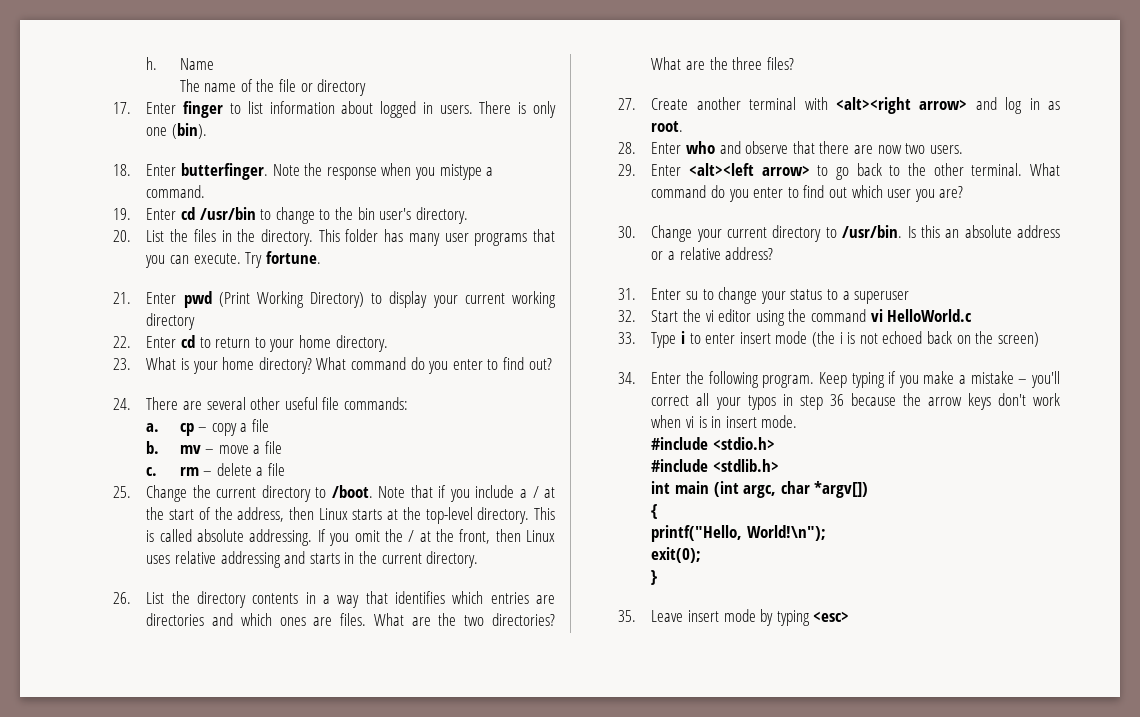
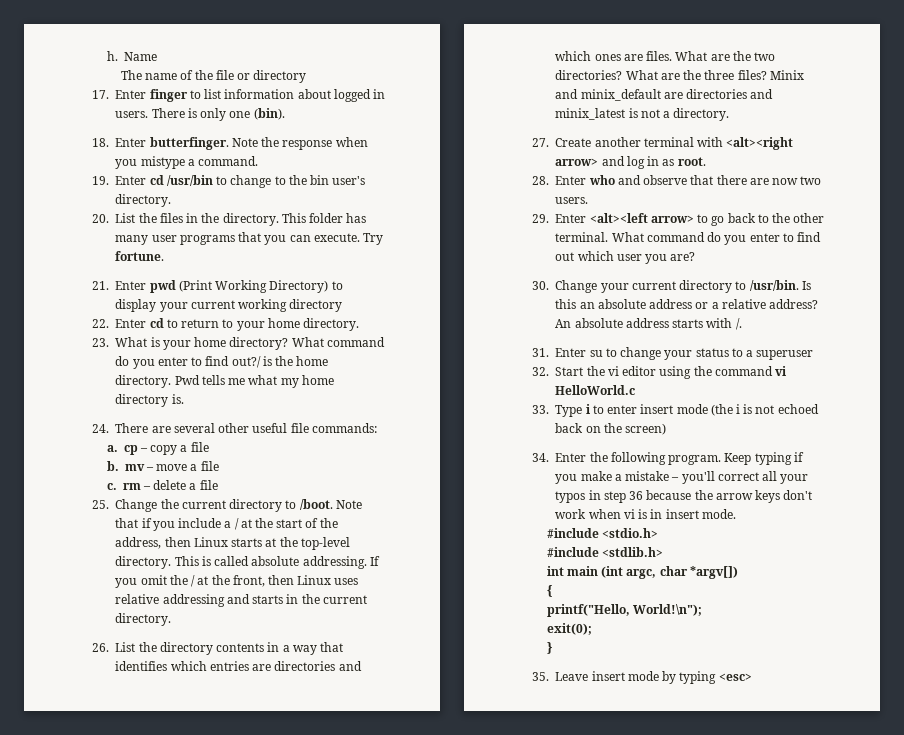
- What command do you enter to find out?
+ What command do you enter to find out?/ is the home directory. Pwd tells me what my home directory is.
+ Minix and minix_default are directories and minix_latest is not a directory.
+ An absolute address starts with /.

